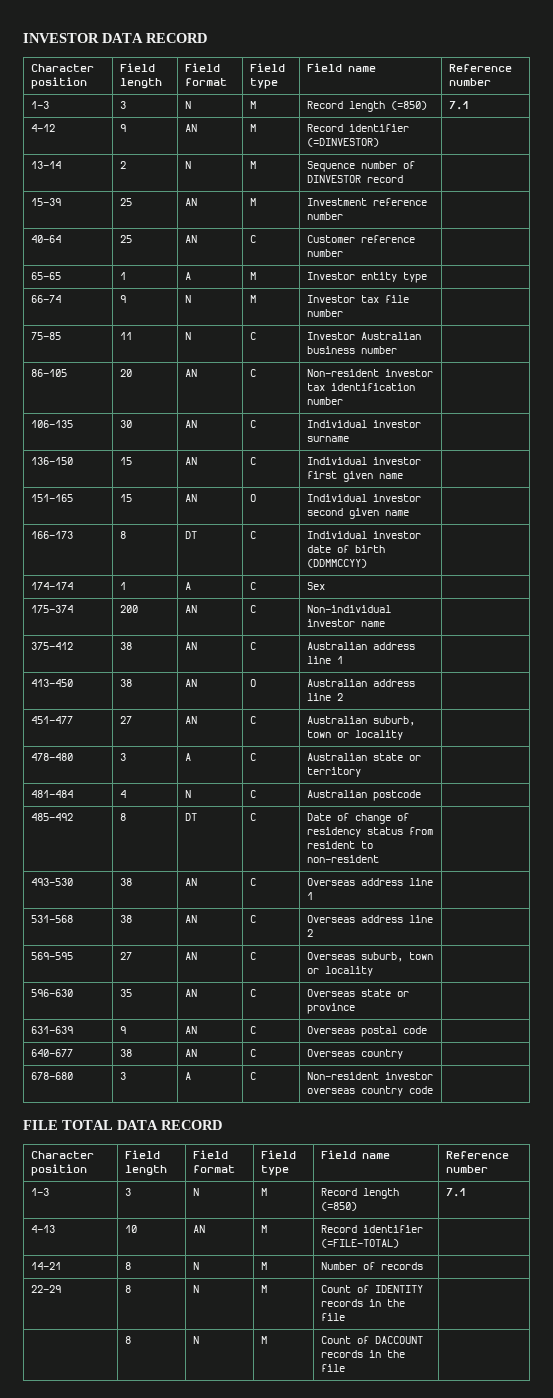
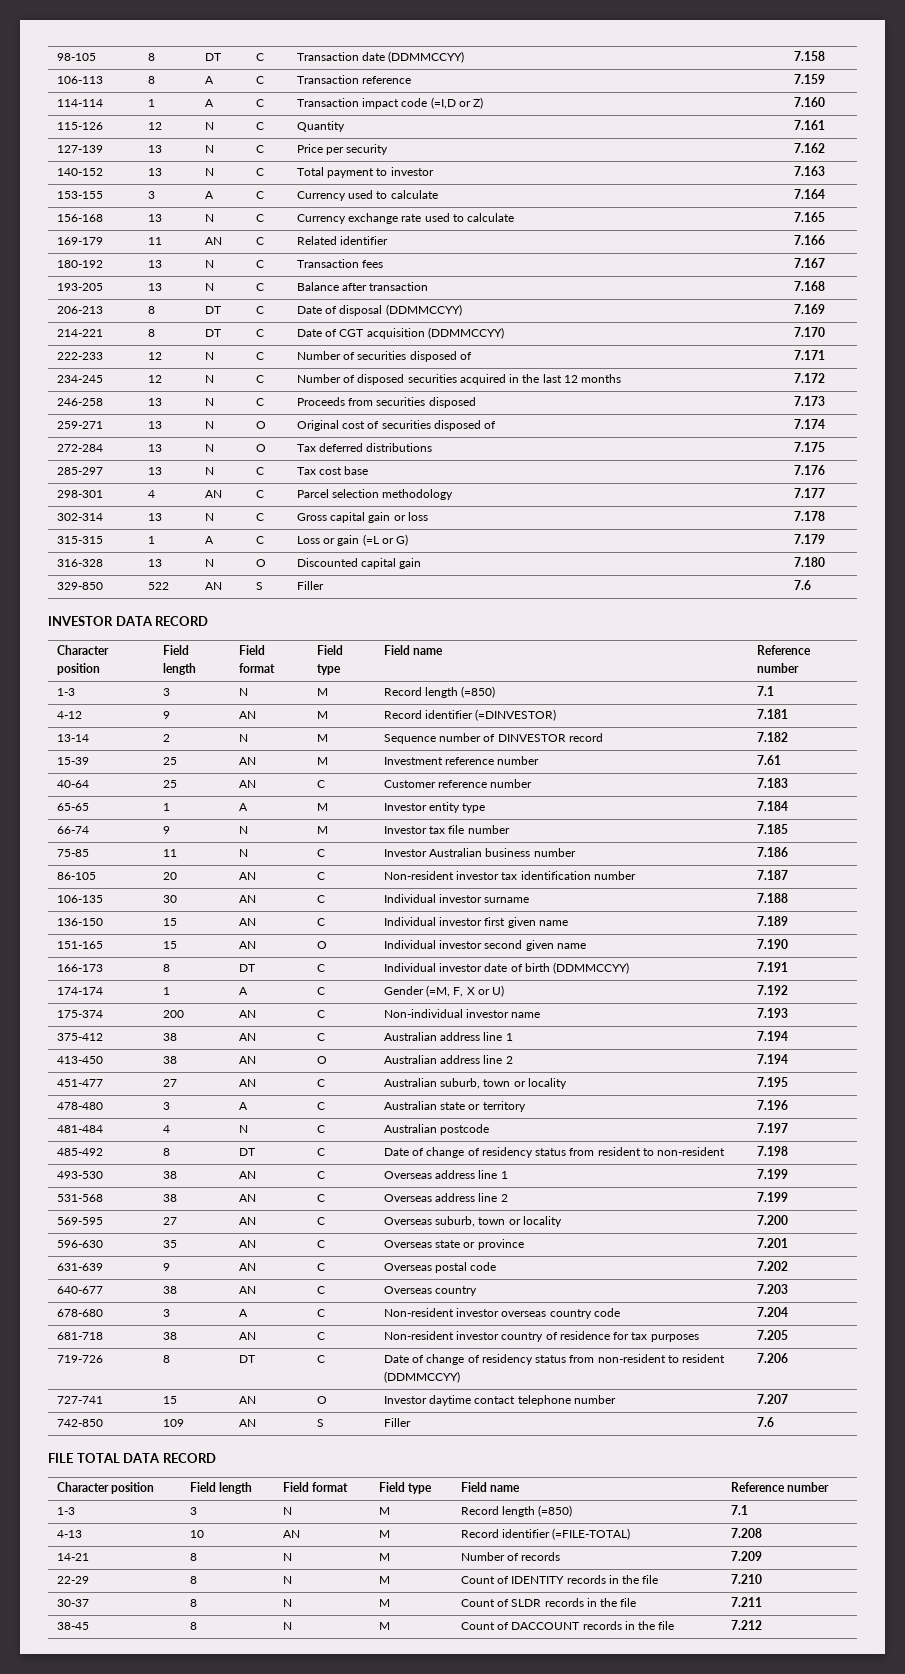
+ 98-105 | 8 | DT | C | Transaction date (DDMMCCYY) | 7.158
+ 106-113 | 8 | A | C | Transaction reference | 7.159
+ 114-114 | 1 | A | C | Transaction impact code (=I,D or Z) | 7.160
+ 115-126 | 12 | N | C | Quantity | 7.161
+ 127-139 | 13 | N | C | Price per security | 7.162
+ 140-152 | 13 | N | C | Total payment to investor | 7.163
+ 153-155 | 3 | A | C | Currency used to calculate | 7.164
+ 156-168 | 13 | N | C | Currency exchange rate used to calculate | 7.165
+ 169-179 | 11 | AN | C | Related identifier | 7.166
+ 180-192 | 13 | N | C | Transaction fees | 7.167
+ 193-205 | 13 | N | C | Balance after transaction | 7.168
+ 206-213 | 8 | DT | C | Date of disposal (DDMMCCYY) | 7.169
+ 214-221 | 8 | DT | C | Date of CGT acquisition (DDMMCCYY) | 7.170
+ 222-233 | 12 | N | C | Number of securities disposed of | 7.171
+ 234-245 | 12 | N | C | Number of disposed securities acquired in the last 12 months | 7.172
+ 246-258 | 13 | N | C | Proceeds from securities disposed | 7.173
+ 259-271 | 13 | N | O | Original cost of securities disposed of | 7.174
+ 272-284 | 13 | N | O | Tax deferred distributions | 7.175
+ 285-297 | 13 | N | C | Tax cost base | 7.176
+ 298-301 | 4 | AN | C | Parcel selection methodology | 7.177
+ 302-314 | 13 | N | C | Gross capital gain or loss | 7.178
+ 315-315 | 1 | A | C | Loss or gain (=L or G) | 7.179
+ 316-328 | 13 | N | O | Discounted capital gain | 7.180
+ 329-850 | 522 | AN | S | Filler | 7.6
- 4-12 | 9 | AN | M | Record identifier (=DINVESTOR) |
+ 4-12 | 9 | AN | M | Record identifier (=DINVESTOR) | 7.181
- 13-14 | 2 | N | M | Sequence number of DINVESTOR record |
+ 13-14 | 2 | N | M | Sequence number of DINVESTOR record | 7.182
- 15-39 | 25 | AN | M | Investment reference number |
+ 15-39 | 25 | AN | M | Investment reference number | 7.61
- 40-64 | 25 | AN | C | Customer reference number |
+ 40-64 | 25 | AN | C | Customer reference number | 7.183
- 65-65 | 1 | A | M | Investor entity type |
+ 65-65 | 1 | A | M | Investor entity type | 7.184
- 66-74 | 9 | N | M | Investor tax file number |
+ 66-74 | 9 | N | M | Investor tax file number | 7.185
- 75-85 | 11 | N | C | Investor Australian business number |
+ 75-85 | 11 | N | C | Investor Australian business number | 7.186
- 86-105 | 20 | AN | C | Non-resident investor tax identification number |
+ 86-105 | 20 | AN | C | Non-resident investor tax identification number | 7.187
- 106-135 | 30 | AN | C | Individual investor surname |
+ 106-135 | 30 | AN | C | Individual investor surname | 7.188
- 136-150 | 15 | AN | C | Individual investor first given name |
+ 136-150 | 15 | AN | C | Individual investor first given name | 7.189
- 151-165 | 15 | AN | O | Individual investor second given name |
+ 151-165 | 15 | AN | O | Individual investor second given name | 7.190
- 166-173 | 8 | DT | C | Individual investor date of birth (DDMMCCYY) |
+ 166-173 | 8 | DT | C | Individual investor date of birth (DDMMCCYY) | 7.191
- 174-174 | 1 | A | C | Sex |
+ 174-174 | 1 | A | C | Gender (=M, F, X or U) | 7.192
- 175-374 | 200 | AN | C | Non-individual investor name |
+ 175-374 | 200 | AN | C | Non-individual investor name | 7.193
- 375-412 | 38 | AN | C | Australian address line 1 |
+ 375-412 | 38 | AN | C | Australian address line 1 | 7.194
- 413-450 | 38 | AN | O | Australian address line 2 |
+ 413-450 | 38 | AN | O | Australian address line 2 | 7.194
- 451-477 | 27 | AN | C | Australian suburb, town or locality |
+ 451-477 | 27 | AN | C | Australian suburb, town or locality | 7.195
- 478-480 | 3 | A | C | Australian state or territory |
+ 478-480 | 3 | A | C | Australian state or territory | 7.196
- 481-484 | 4 | N | C | Australian postcode |
+ 481-484 | 4 | N | C | Australian postcode | 7.197
- 485-492 | 8 | DT | C | Date of change of residency status from resident to non-resident |
+ 485-492 | 8 | DT | C | Date of change of residency status from resident to non-resident | 7.198
- 493-530 | 38 | AN | C | Overseas address line 1 |
+ 493-530 | 38 | AN | C | Overseas address line 1 | 7.199
- 531-568 | 38 | AN | C | Overseas address line 2 |
+ 531-568 | 38 | AN | C | Overseas address line 2 | 7.199
- 569-595 | 27 | AN | C | Overseas suburb, town or locality |
+ 569-595 | 27 | AN | C | Overseas suburb, town or locality | 7.200
- 596-630 | 35 | AN | C | Overseas state or province |
+ 596-630 | 35 | AN | C | Overseas state or province | 7.201
- 631-639 | 9 | AN | C | Overseas postal code |
+ 631-639 | 9 | AN | C | Overseas postal code | 7.202
- 640-677 | 38 | AN | C | Overseas country |
+ 640-677 | 38 | AN | C | Overseas country | 7.203
- 678-680 | 3 | A | C | Non-resident investor overseas country code |
+ 678-680 | 3 | A | C | Non-resident investor overseas country code | 7.204
+ 681-718 | 38 | AN | C | Non-resident investor country of residence for tax purposes | 7.205
+ 719-726 | 8 | DT | C | Date of change of residency status from non-resident to resident (DDMMCCYY) | 7.206
+ 727-741 | 15 | AN | O | Investor daytime contact telephone number | 7.207
+ 742-850 | 109 | AN | S | Filler | 7.6
- 4-13 | 10 | AN | M | Record identifier (=FILE-TOTAL) |
+ 4-13 | 10 | AN | M | Record identifier (=FILE-TOTAL) | 7.208
- 14-21 | 8 | N | M | Number of records |
+ 14-21 | 8 | N | M | Number of records | 7.209
- 22-29 | 8 | N | M | Count of IDENTITY records in the file |
- | 8 | N | M | Count of DACCOUNT records in the file |
+ 22-29 | 8 | N | M | Count of IDENTITY records in the file | 7.210
+ 30-37 | 8 | N | M | Count of SLDR records in the file | 7.211
+ 38-45 | 8 | N | M | Count of DACCOUNT records in the file | 7.212

